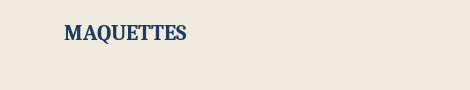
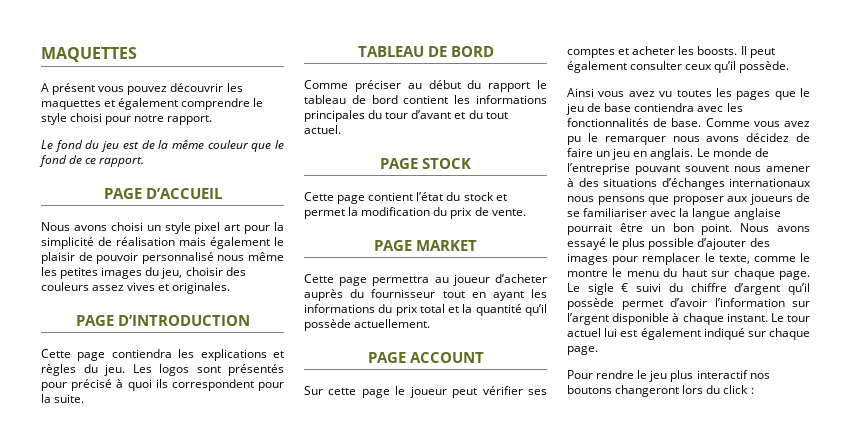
+ A présent vous pouvez découvrir les maquettes et également comprendre le style choisi pour notre rapport.
+ Le fond du jeu est de la même couleur que le fond de ce rapport.
+ PAGE D’ACCUEIL
+ Nous avons choisi un style pixel art pour la simplicité de réalisation mais également le plaisir de pouvoir personnalisé nous même les petites images du jeu, choisir des couleurs assez vives et originales.
+ PAGE D’INTRODUCTION
+ Cette page contiendra les explications et règles du jeu. Les logos sont présentés pour précisé à quoi ils correspondent pour la suite.
+ TABLEAU DE BORD
+ Comme préciser au début du rapport le tableau de bord contient les informations principales du tour d’avant et du tout actuel.
+ PAGE STOCK
+ Cette page contient l’état du stock et permet la modification du prix de vente.
+ PAGE MARKET
+ Cette page permettra au joueur d’acheter auprès du fournisseur tout en ayant les informations du prix total et la quantité qu’il possède actuellement.
+ PAGE ACCOUNT
+ Sur cette page le joueur peut vérifier ses comptes et acheter les boosts. Il peut également consulter ceux qu’il possède.
+ Ainsi vous avez vu toutes les pages que le jeu de base contiendra avec les fonctionnalités de base. Comme vous avez pu le remarquer nous avons décidez de faire un jeu en anglais. Le monde de l’entreprise pouvant souvent nous amener à des situations d’échanges internationaux nous pensons que proposer aux joueurs de se familiariser avec la langue anglaise pourrait être un bon point. Nous avons essayé le plus possible d’ajouter des images pour remplacer le texte, comme le montre le menu du haut sur chaque page. Le sigle € suivi du chiffre d’argent qu’il possède permet d’avoir l’information sur l’argent disponible à chaque instant. Le tour actuel lui est également indiqué sur chaque page.
+ Pour rendre le jeu plus interactif nos boutons changeront lors du click :

